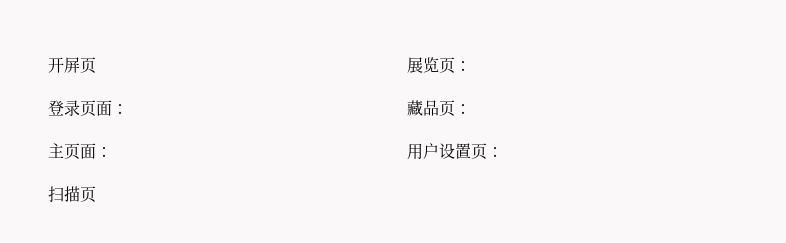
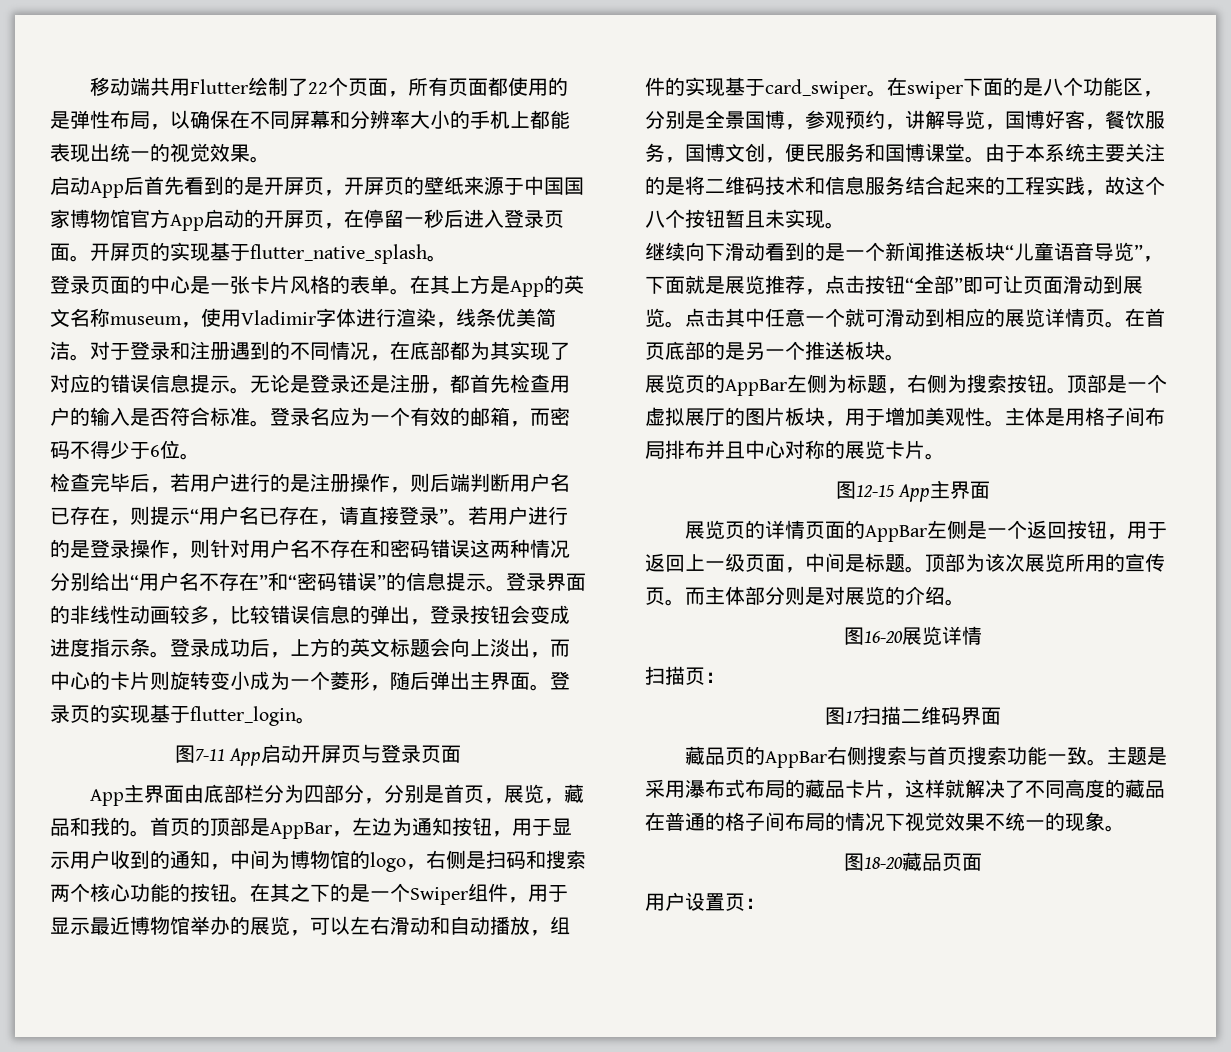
- 开屏页
- 登录页面：
- 主页面：
- 扫描页
- 展览页：
- 藏品页：
+ 移动端共用Flutter绘制了22个页面，所有页面都使用的是弹性布局，以确保在不同屏幕和分辨率大小的手机上都能表现出统一的视觉效果。
+ 启动App后首先看到的是开屏页，开屏页的壁纸来源于中国国家博物馆官方App启动的开屏页，在停留一秒后进入登录页面。开屏页的实现基于flutter_native_splash。
+ 登录页面的中心是一张卡片风格的表单。在其上方是App的英文名称museum，使用Vladimir字体进行渲染，线条优美简洁。对于登录和注册遇到的不同情况，在底部都为其实现了对应的错误信息提示。无论是登录还是注册，都首先检查用户的输入是否符合标准。登录名应为一个有效的邮箱，而密码不得少于6位。
+ 检查完毕后，若用户进行的是注册操作，则后端判断用户名已存在，则提示“用户名已存在，请直接登录”。若用户进行的是登录操作，则针对用户名不存在和密码错误这两种情况分别给出“用户名不存在”和“密码错误”的信息提示。登录界面的非线性动画较多，比较错误信息的弹出，登录按钮会变成进度指示条。登录成功后，上方的英文标题会向上淡出，而中心的卡片则旋转变小成为一个菱形，随后弹出主界面。登录页的实现基于flutter_login。
+ 图7-11 App启动开屏页与登录页面
+ App主界面由底部栏分为四部分，分别是首页，展览，藏品和我的。首页的顶部是AppBar，左边为通知按钮，用于显示用户收到的通知，中间为博物馆的logo，右侧是扫码和搜索两个核心功能的按钮。在其之下的是一个Swiper组件，用于显示最近博物馆举办的展览，可以左右滑动和自动播放，组件的实现基于card_swiper。在swiper下面的是八个功能区，分别是全景国博，参观预约，讲解导览，国博好客，餐饮服务，国博文创，便民服务和国博课堂。由于本系统主要关注的是将二维码技术和信息服务结合起来的工程实践，故这个八个按钮暂且未实现。
+ 继续向下滑动看到的是一个新闻推送板块“儿童语音导览”，下面就是展览推荐，点击按钮“全部”即可让页面滑动到展览。点击其中任意一个就可滑动到相应的展览详情页。在首页底部的是另一个推送板块。
+ 展览页的AppBar左侧为标题，右侧为搜索按钮。顶部是一个虚拟展厅的图片板块，用于增加美观性。主体是用格子间布局排布并且中心对称的展览卡片。
+ 图12-15 App主界面
+ 展览页的详情页面的AppBar左侧是一个返回按钮，用于返回上一级页面，中间是标题。顶部为该次展览所用的宣传页。而主体部分则是对展览的介绍。
+ 图16-20展览详情
+ 扫描页：
+ 图17扫描二维码界面
+ 藏品页的AppBar右侧搜索与首页搜索功能一致。主题是采用瀑布式布局的藏品卡片，这样就解决了不同高度的藏品在普通的格子间布局的情况下视觉效果不统一的现象。
+ 图18-20藏品页面

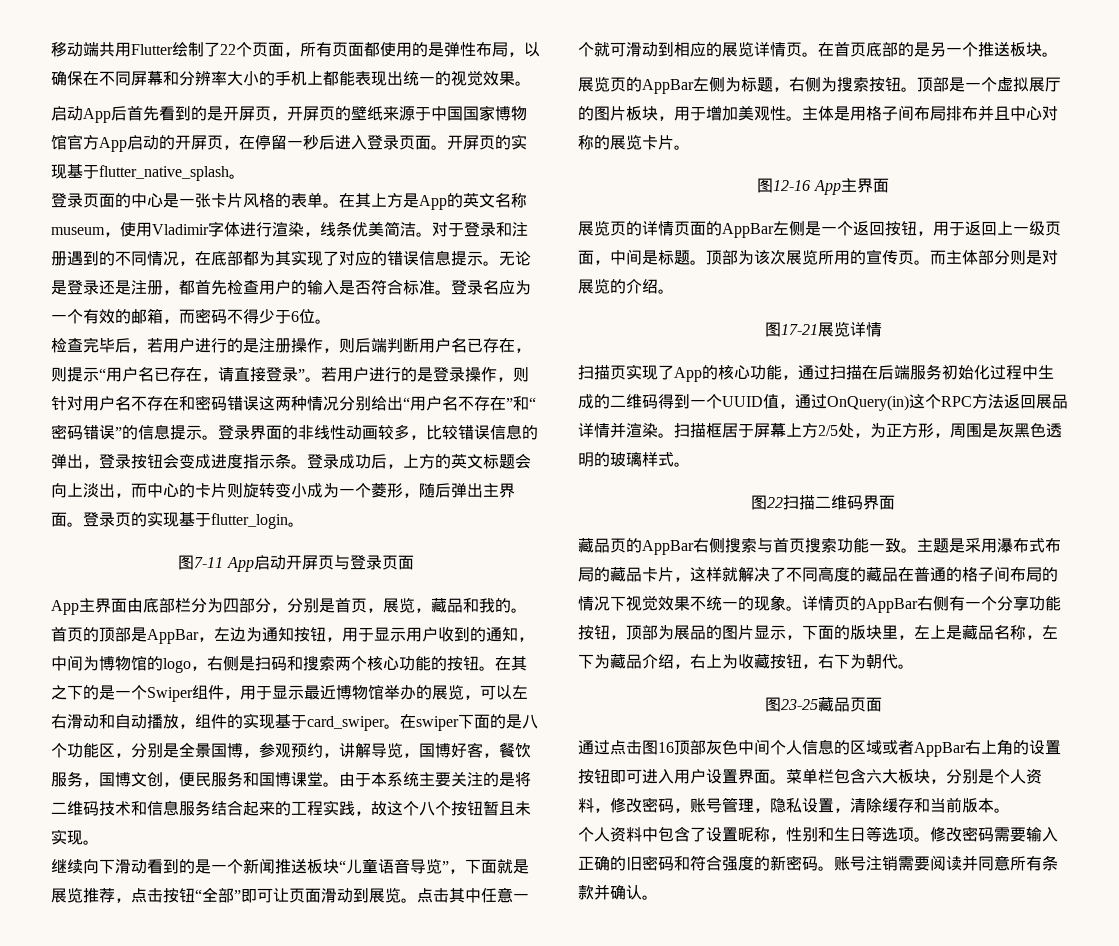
- 图12-15 App主界面
+ 图12-16 App主界面
- 图16-20展览详情
+ 图17-21展览详情
- 扫描页：
- 图17扫描二维码界面
+ 扫描页实现了App的核心功能，通过扫描在后端服务初始化过程中生成的二维码得到一个UUID值，通过OnQuery(in)这个RPC方法返回展品详情并渲染。扫描框居于屏幕上方2/5处，为正方形，周围是灰黑色透明的玻璃样式。
+ 图22扫描二维码界面
- 主题是采用瀑布式布局的藏品卡片，这样就解决了不同高度的藏品在普通的格子间布局的情况下视觉效果不统一的现象。
- 图18-20藏品页面
+ 主题是采用瀑布式布局的藏品卡片，这样就解决了不同高度的藏品在普通的格子间布局的情况下视觉效果不统一的现象。详情页的AppBar右侧有一个分享功能按钮，顶部为展品的图片显示，下面的版块里，左上是藏品名称，左下为藏品介绍，右上为收藏按钮，右下为朝代。
+ 图23-25藏品页面
- 用户设置页：
+ 通过点击图16顶部灰色中间个人信息的区域或者AppBar右上角的设置按钮即可进入用户设置界面。菜单栏包含六大板块，分别是个人资料，修改密码，账号管理，隐私设置，清除缓存和当前版本。
+ 个人资料中包含了设置昵称，性别和生日等选项。修改密码需要输入正确的旧密码和符合强度的新密码。账号注销需要阅读并同意所有条款并确认。

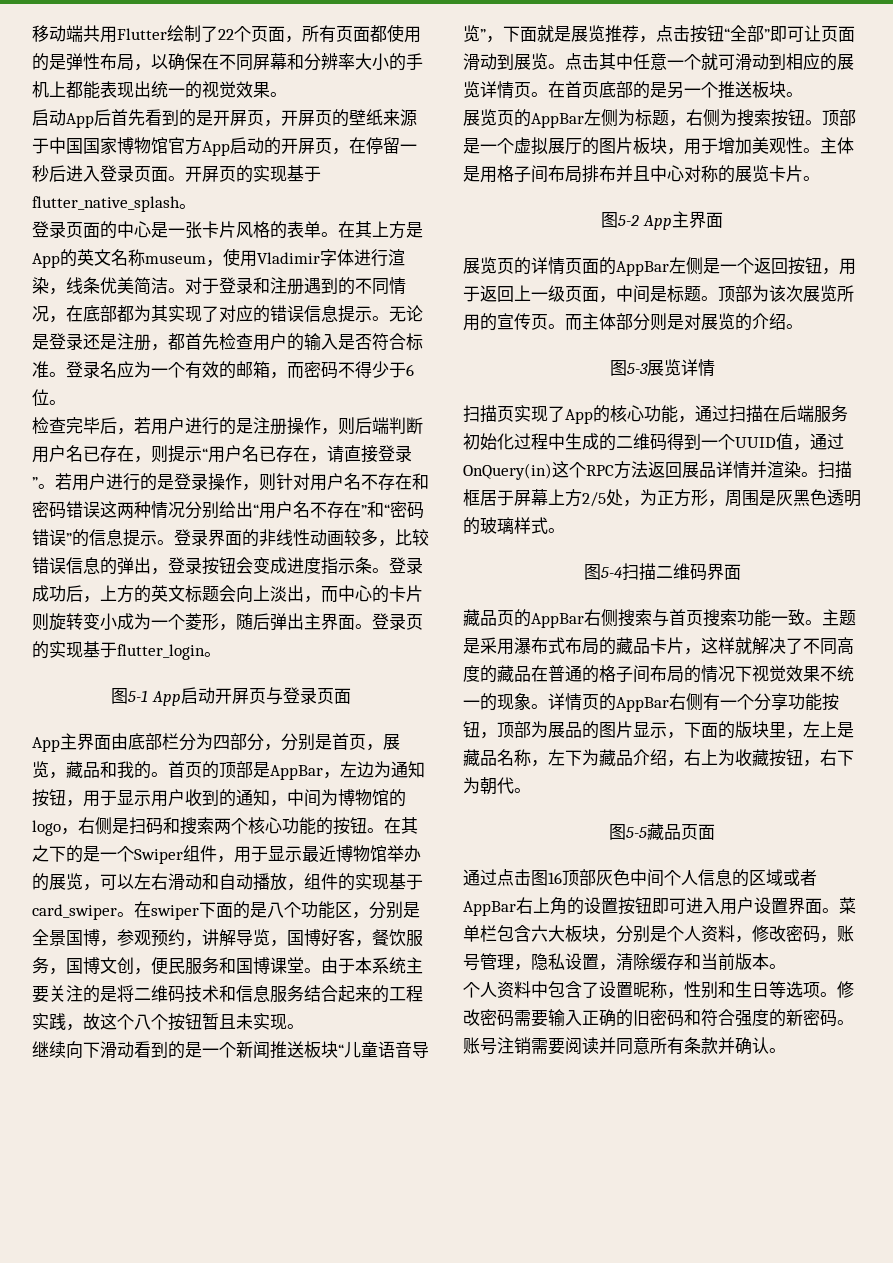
- 图7-11 App启动开屏页与登录页面
+ 图5-1 App启动开屏页与登录页面
- 图12-16 App主界面
+ 图5-2 App主界面
- 图17-21展览详情
+ 图5-3展览详情
- 图22扫描二维码界面
+ 图5-4扫描二维码界面
- 图23-25藏品页面
+ 图5-5藏品页面

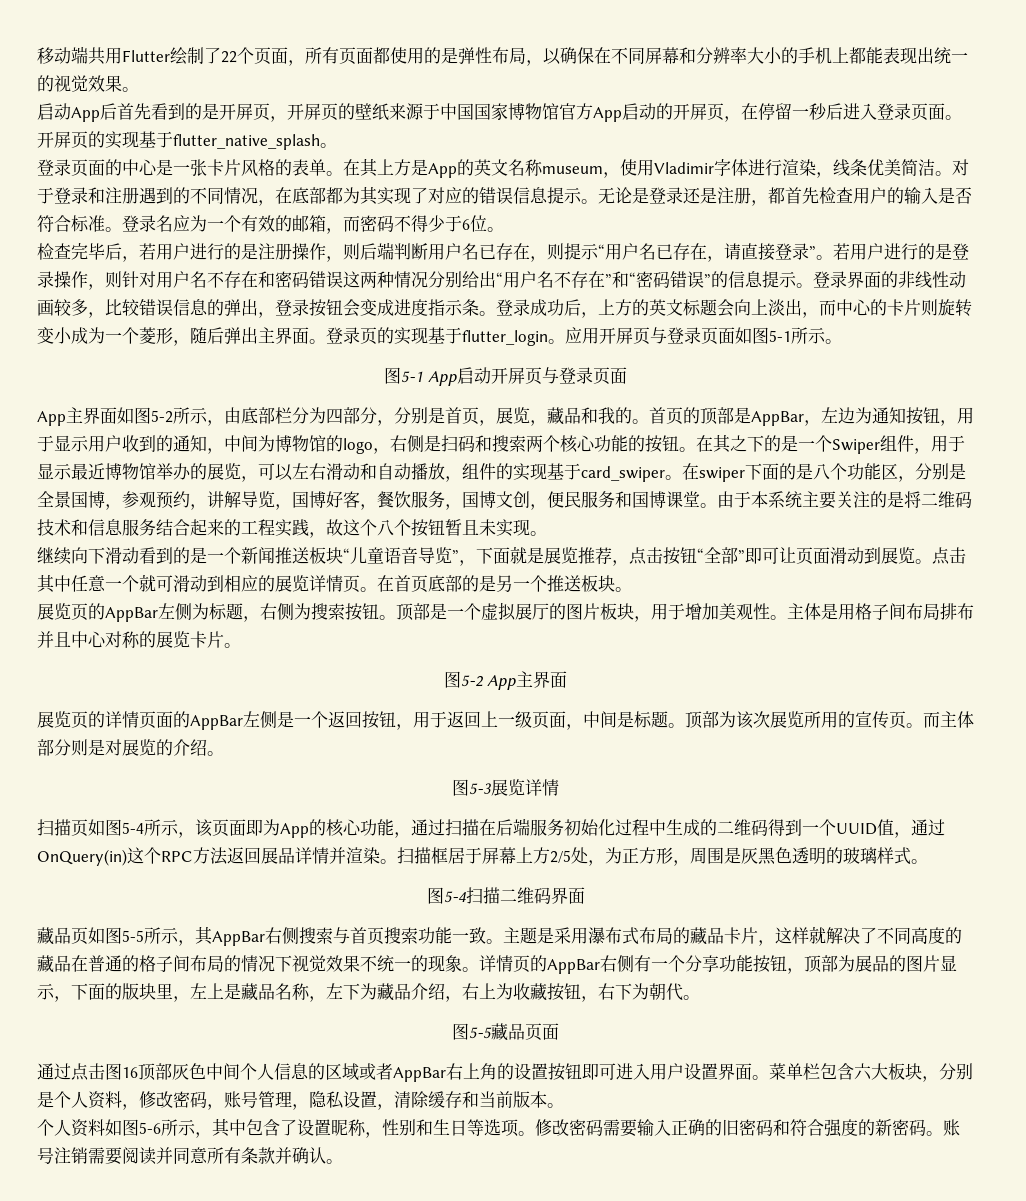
+ 应用开屏页与登录页面如图5-1所示。
- App主界面由底部栏分为四部分，分别是首页，展览，藏品和我的。
+ App主界面如图5-2所示，由底部栏分为四部分，分别是首页，展览，藏品和我的。
- 扫描页实现了App的核心功能，通过扫描在后端服务初始化过程中生成的二维码得到一个UUID值，通过OnQuery(in)这个RPC方法返回展品详情并渲染。
+ 扫描页如图5-4所示，该页面即为App的核心功能，通过扫描在后端服务初始化过程中生成的二维码得到一个UUID值，通过OnQuery(in)这个RPC方法返回展品详情并渲染。
- 藏品页的AppBar右侧搜索与首页搜索功能一致。
+ 藏品页如图5-5所示，其AppBar右侧搜索与首页搜索功能一致。
- 个人资料中包含了设置昵称，性别和生日等选项。
+ 个人资料如图5-6所示，其中包含了设置昵称，性别和生日等选项。

